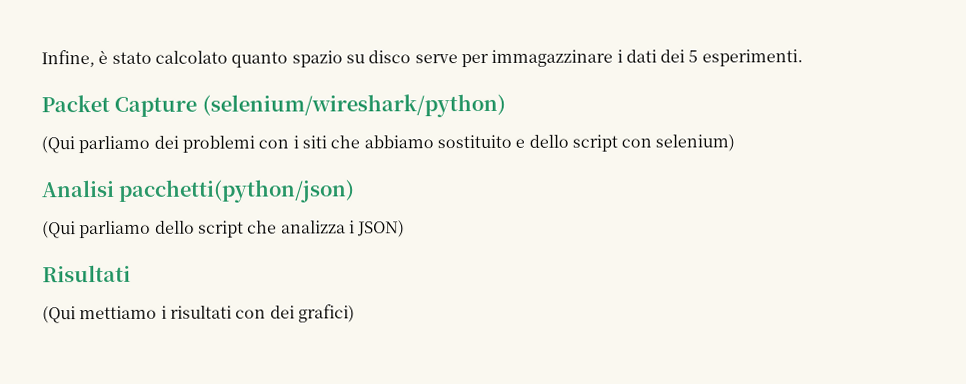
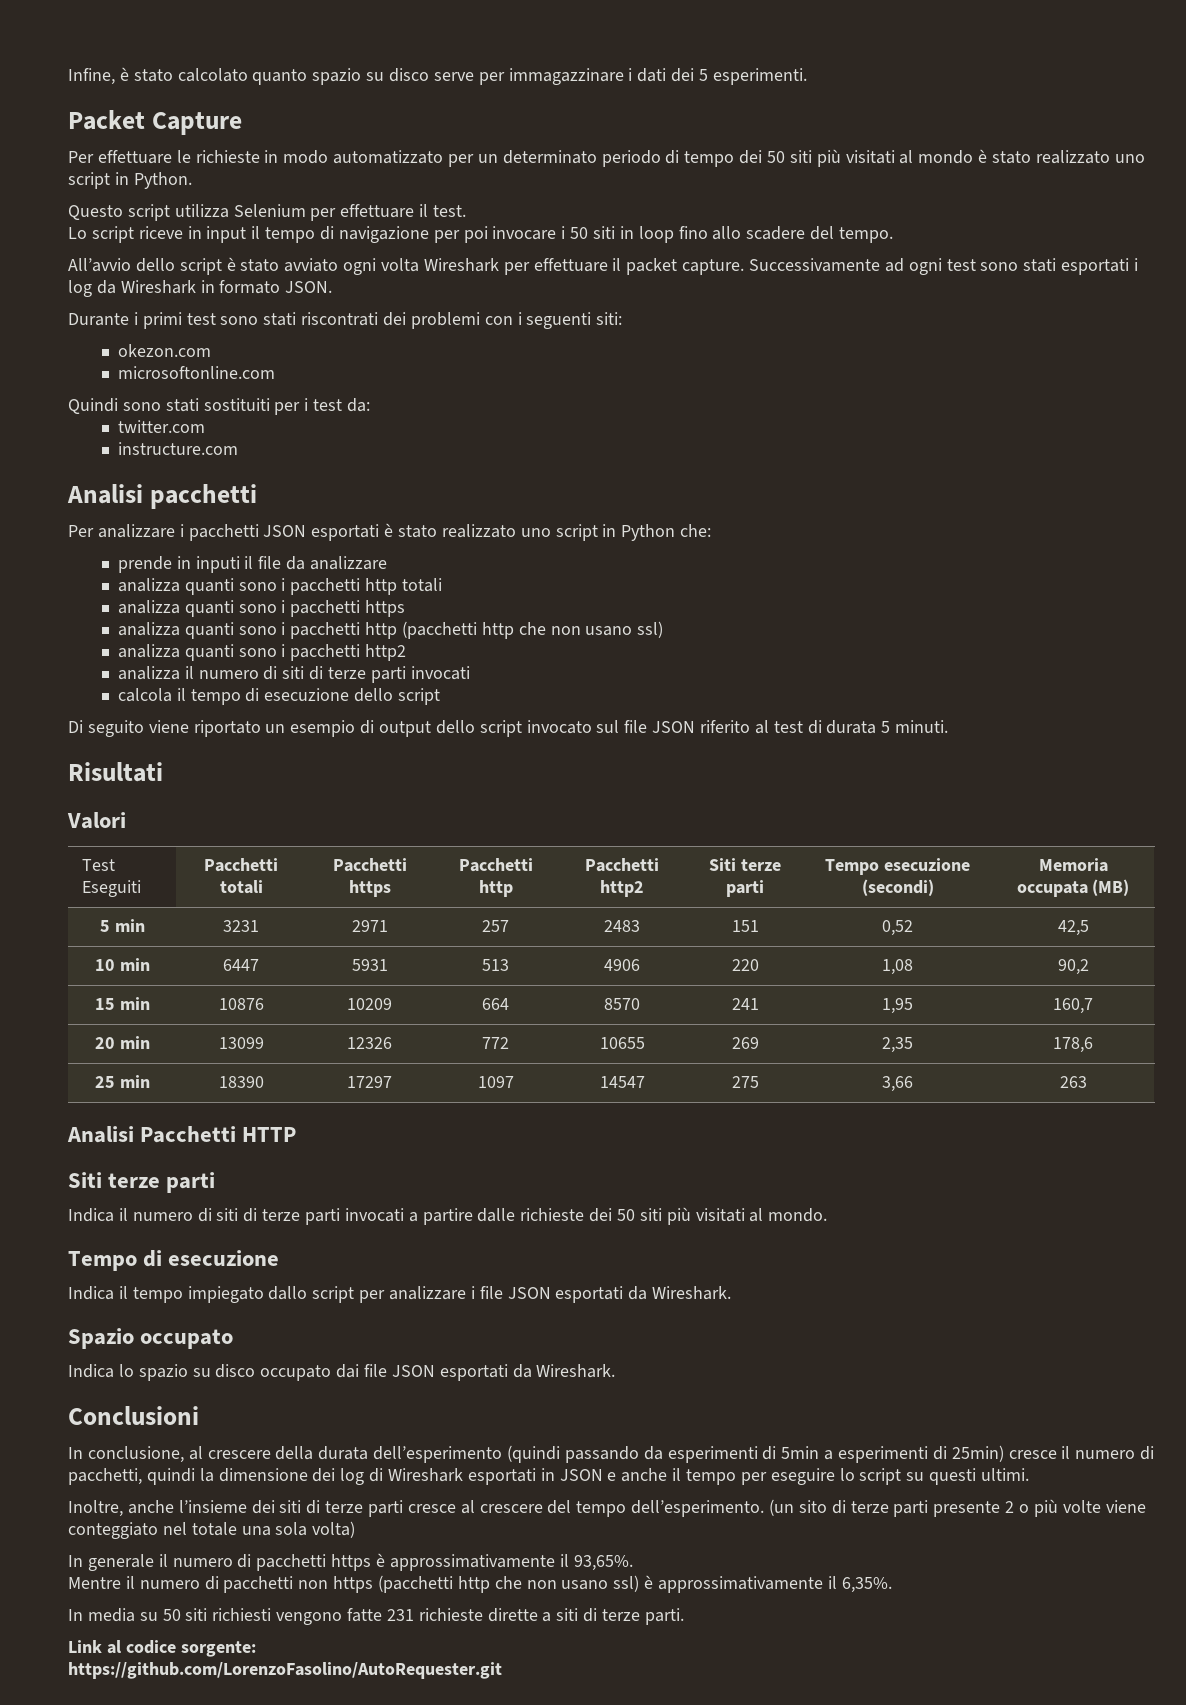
- Packet Capture (selenium/wireshark/python)
- (Qui parliamo dei problemi con i siti che abbiamo sostituito e dello script con selenium)
- Analisi pacchetti(python/json)
- (Qui parliamo dello script che analizza i JSON)
+ Packet Capture
+ Per effettuare le richieste in modo automatizzato per un determinato periodo di tempo dei 50 siti più visitati al mondo è stato realizzato uno script in Python.
+ Questo script utilizza Selenium per effettuare il test.
+ Lo script riceve in input il tempo di navigazione per poi invocare i 50 siti in loop fino allo scadere del tempo.
+ All’avvio dello script è stato avviato ogni volta Wireshark per effettuare il packet capture. Successivamente ad ogni test sono stati esportati i log da Wireshark in formato JSON.
+ Durante i primi test sono stati riscontrati dei problemi con i seguenti siti:
+ okezon.com
+ microsoftonline.com
+ Quindi sono stati sostituiti per i test da:
+ twitter.com
+ instructure.com
+ Analisi pacchetti
+ Per analizzare i pacchetti JSON esportati è stato realizzato uno script in Python che:
+ prende in inputi il file da analizzare
+ analizza quanti sono i pacchetti http totali
+ analizza quanti sono i pacchetti https
+ analizza quanti sono i pacchetti http (pacchetti http che non usano ssl)
+ analizza quanti sono i pacchetti http2
+ analizza il numero di siti di terze parti invocati
+ calcola il tempo di esecuzione dello script
+ Di seguito viene riportato un esempio di output dello script invocato sul file JSON riferito al test di durata 5 minuti.
  Risultati
- (Qui mettiamo i risultati con dei grafici)
+ Valori
+ Test Eseguiti | Pacchetti totali | Pacchetti https | Pacchetti http | Pacchetti http2 | Siti terze parti | Tempo esecuzione (secondi) | Memoria occupata (MB)
+ 5 min | 3231 | 2971 | 257 | 2483 | 151 | 0,52 | 42,5
+ 10 min | 6447 | 5931 | 513 | 4906 | 220 | 1,08 | 90,2
+ 15 min | 10876 | 10209 | 664 | 8570 | 241 | 1,95 | 160,7
+ 20 min | 13099 | 12326 | 772 | 10655 | 269 | 2,35 | 178,6
+ 25 min | 18390 | 17297 | 1097 | 14547 | 275 | 3,66 | 263
+ Analisi Pacchetti HTTP
+ Siti terze parti
+ Indica il numero di siti di terze parti invocati a partire dalle richieste dei 50 siti più visitati al mondo.
+ Tempo di esecuzione
+ Indica il tempo impiegato dallo script per analizzare i file JSON esportati da Wireshark.
+ Spazio occupato
+ Indica lo spazio su disco occupato dai file JSON esportati da Wireshark.
+ Conclusioni
+ In conclusione, al crescere della durata dell’esperimento (quindi passando da esperimenti di 5min a esperimenti di 25min) cresce il numero di pacchetti, quindi la dimensione dei log di Wireshark esportati in JSON e anche il tempo per eseguire lo script su questi ultimi.
+ Inoltre, anche l’insieme dei siti di terze parti cresce al crescere del tempo dell’esperimento. (un sito di terze parti presente 2 o più volte viene conteggiato nel totale una sola volta)
+ In generale il numero di pacchetti https è approssimativamente il 93,65%.
+ Mentre il numero di pacchetti non https (pacchetti http che non usano ssl) è approssimativamente il 6,35%.
+ In media su 50 siti richiesti vengono fatte 231 richieste dirette a siti di terze parti.
+ Link al codice sorgente:
+ https://github.com/LorenzoFasolino/AutoRequester.git

